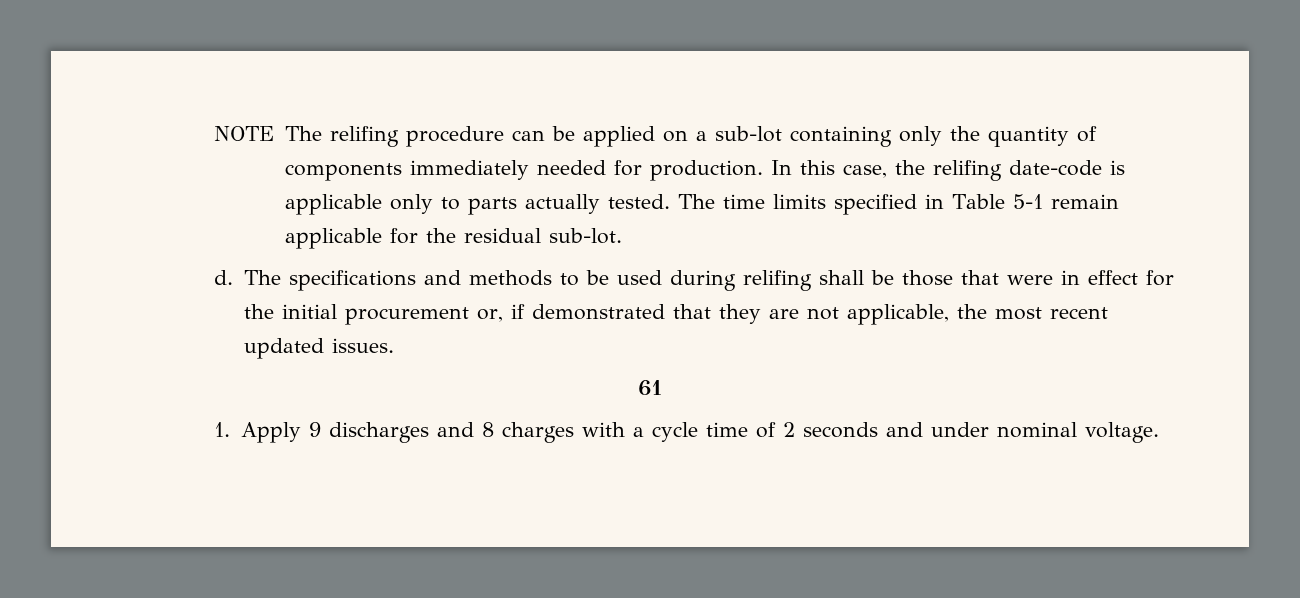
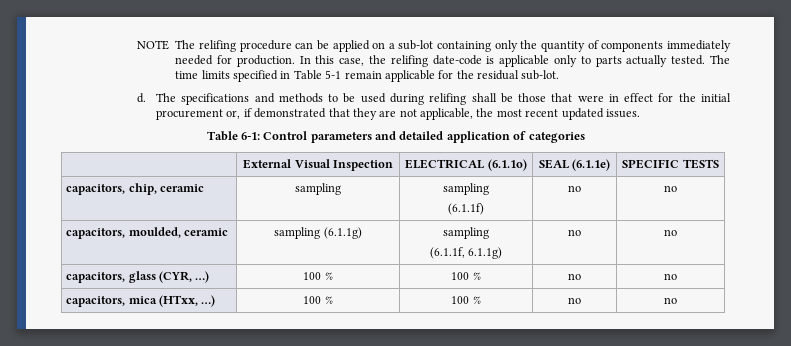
- 61
- 1. Apply 9 discharges and 8 charges with a cycle time of 2 seconds and under nominal voltage.
+ Table 6-1: Control parameters and detailed application of categories
+ | External Visual Inspection | ELECTRICAL (6.1.1o) | SEAL (6.1.1e) | SPECIFIC TESTS
+ capacitors, chip, ceramic | sampling | sampling
+ (6.1.1f) | no | no
+ capacitors, moulded, ceramic | sampling (6.1.1g) | sampling
+ (6.1.1f, 6.1.1g) | no | no
+ capacitors, glass (CYR, …) | 100 % | 100 % | no | no
+ capacitors, mica (HTxx, …) | 100 % | 100 % | no | no

